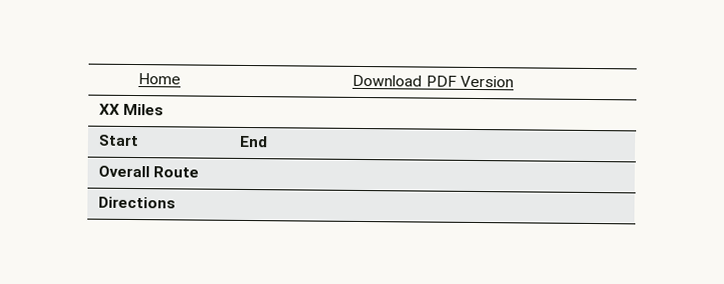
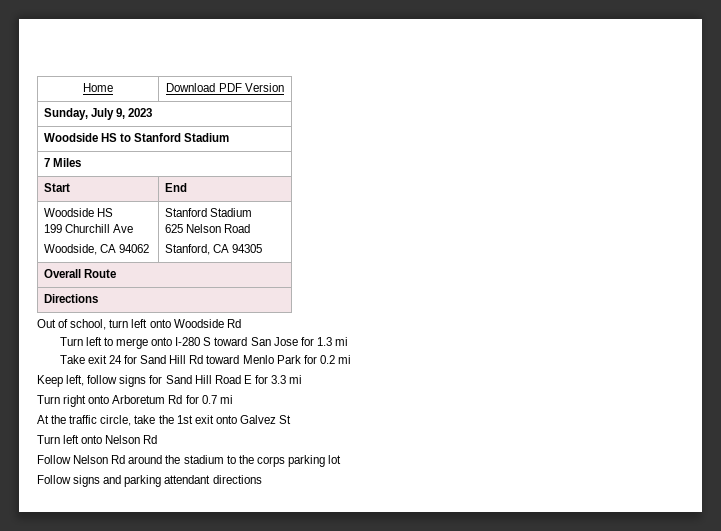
- XX Miles
+ Sunday, July 9, 2023
+ Woodside HS to Stanford Stadium
+ 7 Miles
  Start | End
+ Woodside HS
+ 199 Churchill Ave
+ Woodside, CA 94062 | Stanford Stadium
+ 625 Nelson Road
+ Stanford, CA 94305
  Overall Route
  Directions
+ Out of school, turn left onto Woodside Rd
+ Turn left to merge onto I-280 S toward San Jose for 1.3 mi
+ Take exit 24 for Sand Hill Rd toward Menlo Park for 0.2 mi
+ Keep left, follow signs for Sand Hill Road E for 3.3 mi
+ Turn right onto Arboretum Rd for 0.7 mi
+ At the traffic circle, take the 1st exit onto Galvez St
+ Turn left onto Nelson Rd
+ Follow Nelson Rd around the stadium to the corps parking lot
+ Follow signs and parking attendant directions

